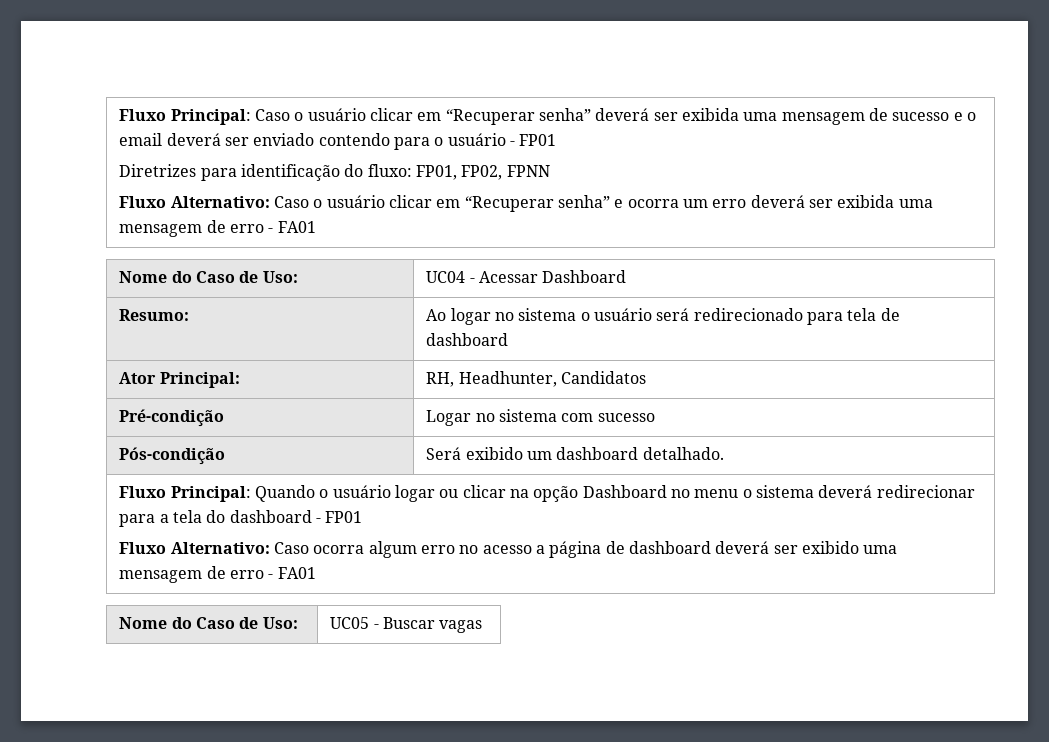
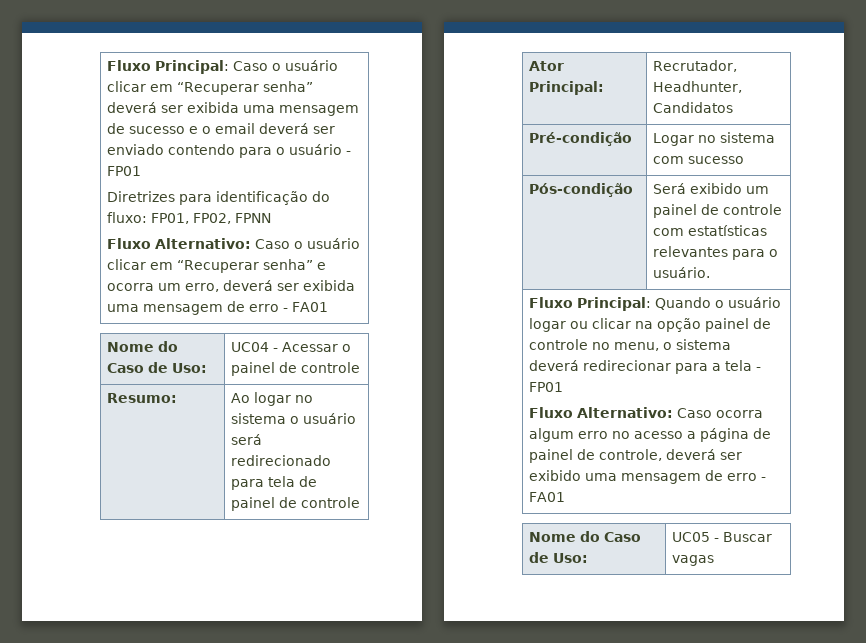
- Fluxo Alternativo: Caso o usuário clicar em “Recuperar senha” e ocorra um erro deverá ser exibida uma mensagem de erro - FA01
+ Fluxo Alternativo: Caso o usuário clicar em “Recuperar senha” e ocorra um erro, deverá ser exibida uma mensagem de erro - FA01
- Nome do Caso de Uso: | UC04 - Acessar Dashboard
+ Nome do Caso de Uso: | UC04 - Acessar o painel de controle
- Resumo: | Ao logar no sistema o usuário será redirecionado para tela de dashboard
+ Resumo: | Ao logar no sistema o usuário será redirecionado para tela de painel de controle
- Ator Principal: | RH, Headhunter, Candidatos
+ Ator Principal: | Recrutador, Headhunter, Candidatos
- Pós-condição | Será exibido um dashboard detalhado.
+ Pós-condição | Será exibido um painel de controle com estatísticas relevantes para o usuário.
- Fluxo Principal: Quando o usuário logar ou clicar na opção Dashboard no menu o sistema deverá redirecionar para a tela do dashboard - FP01
+ Fluxo Principal: Quando o usuário logar ou clicar na opção painel de controle no menu, o sistema deverá redirecionar para a tela - FP01
- Fluxo Alternativo: Caso ocorra algum erro no acesso a página de dashboard deverá ser exibido uma mensagem de erro - FA01
+ Fluxo Alternativo: Caso ocorra algum erro no acesso a página de painel de controle, deverá ser exibido uma mensagem de erro - FA01

